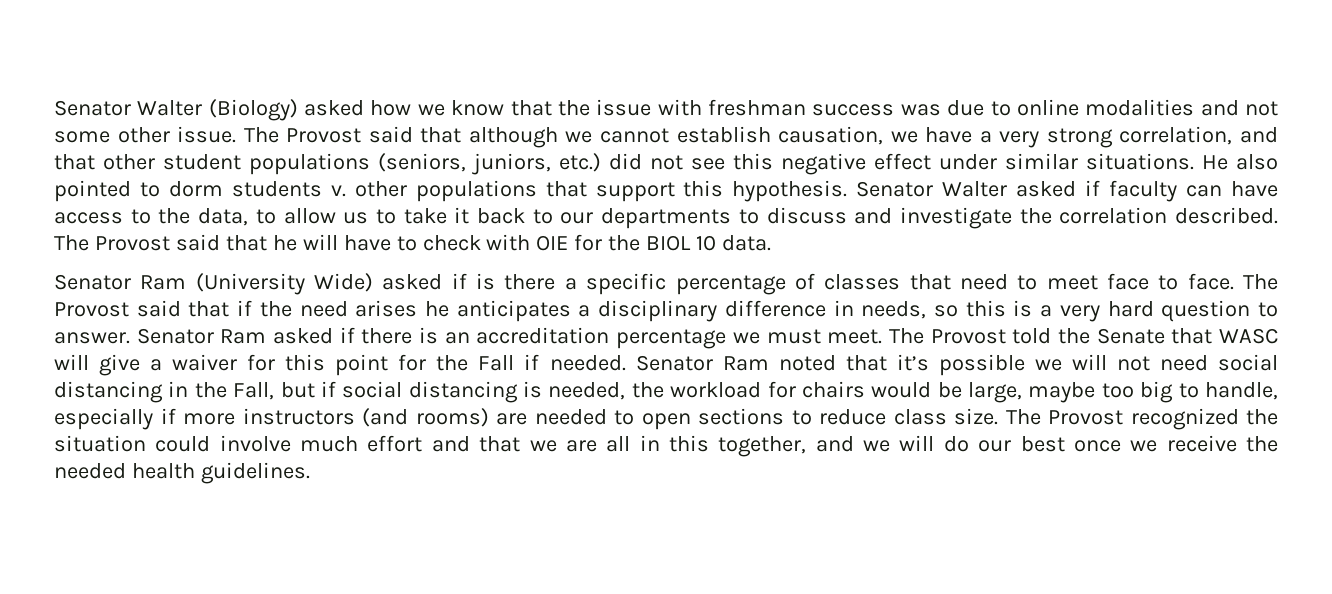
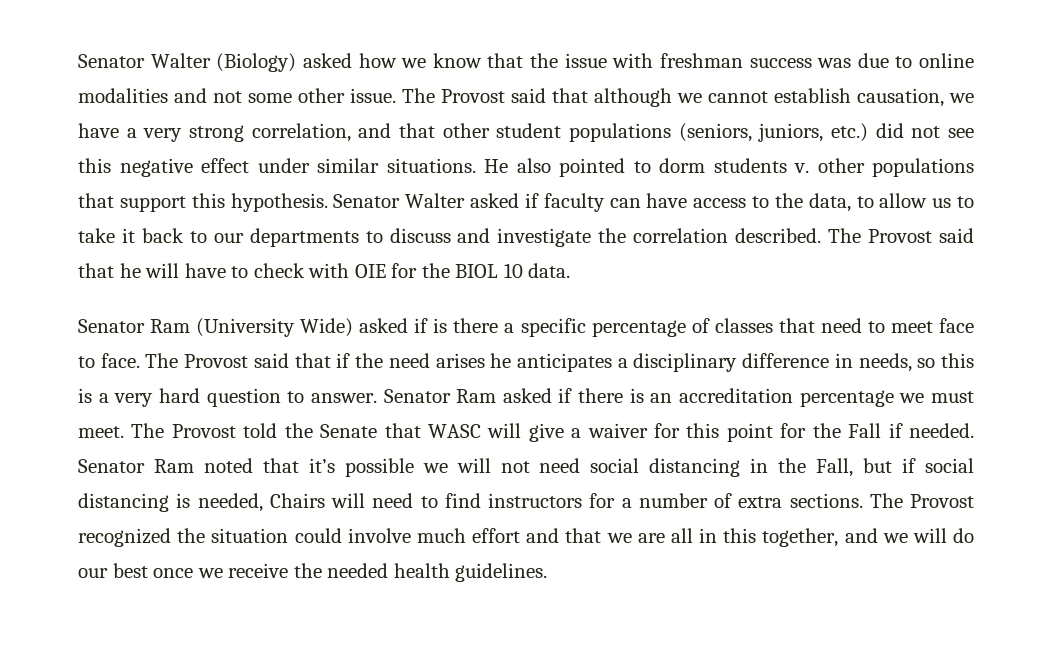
- Senator Ram noted that it’s possible we will not need social distancing in the Fall, but if social distancing is needed, the workload for chairs would be large, maybe too big to handle, especially if more instructors (and rooms) are needed to open sections to reduce class size.
+ Senator Ram noted that it’s possible we will not need social distancing in the Fall, but if social distancing is needed, Chairs will need to find instructors for a number of extra sections.

